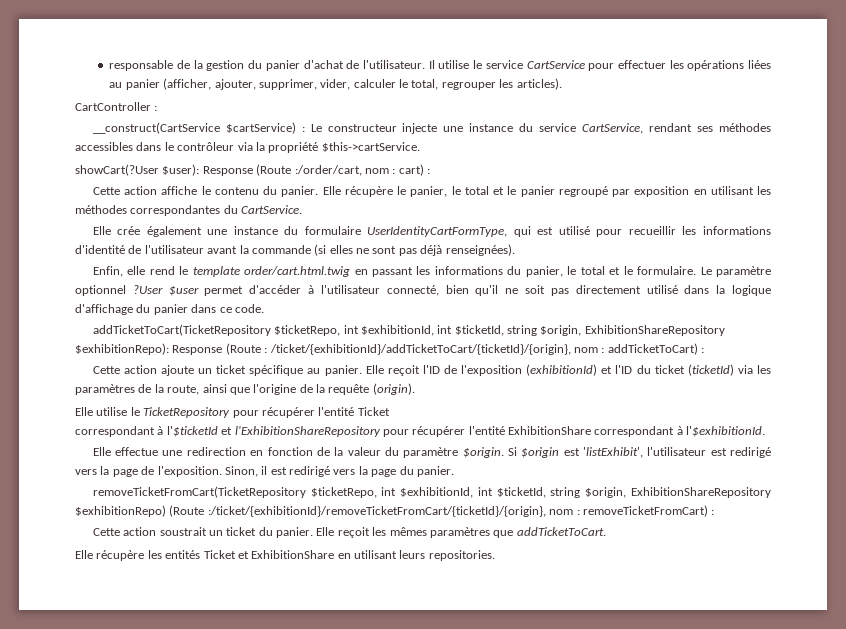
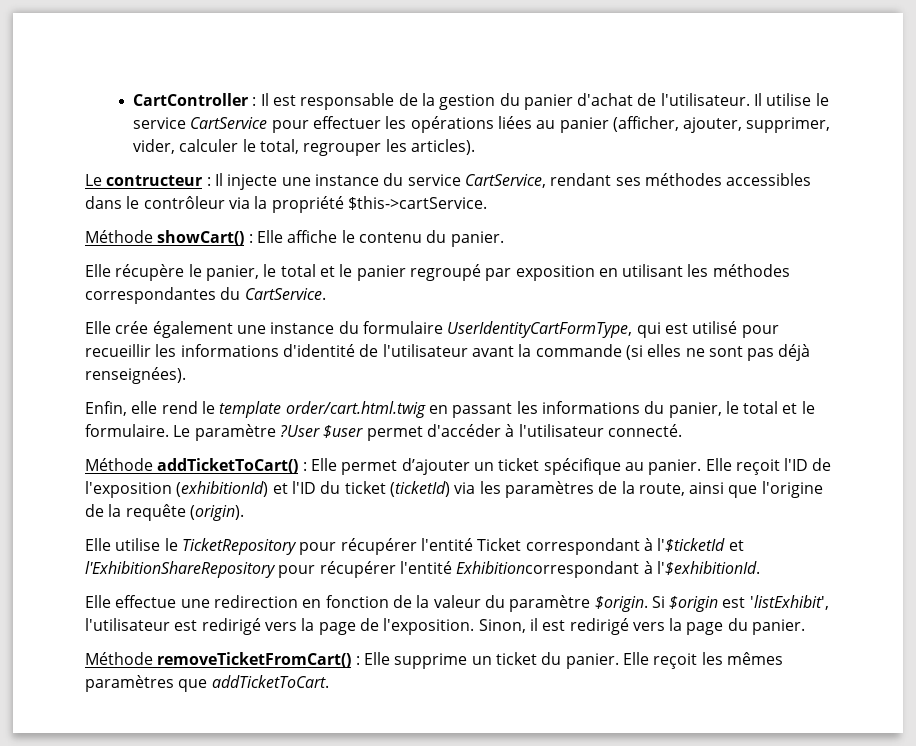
- responsable de la gestion du panier d'achat de l'utilisateur.
+ CartController : Il est responsable de la gestion du panier d'achat de l'utilisateur.
- CartController :
- __construct(CartService $cartService) : Le constructeur injecte une instance du service CartService, rendant ses méthodes accessibles dans le contrôleur via la propriété $this->cartService.
+ Le contructeur : Il injecte une instance du service CartService, rendant ses méthodes accessibles dans le contrôleur via la propriété $this->cartService.
- showCart(?User $user): Response (Route :/order/cart, nom : cart) :
- Cette action affiche le contenu du panier. Elle récupère le panier, le total et le panier regroupé par exposition en utilisant les méthodes correspondantes du CartService.
+ Méthode showCart() : Elle affiche le contenu du panier.
+ Elle récupère le panier, le total et le panier regroupé par exposition en utilisant les méthodes correspondantes du CartService.
- Le paramètre optionnel ?User $user permet d'accéder à l'utilisateur connecté, bien qu'il ne soit pas directement utilisé dans la logique d'affichage du panier dans ce code.
- addTicketToCart(TicketRepository $ticketRepo, int $exhibitionId, int $ticketId, string $origin, ExhibitionShareRepository $exhibitionRepo): Response (Route : /ticket/{exhibitionId}/addTicketToCart/{ticketId}/{origin}, nom : addTicketToCart) :
- Cette action ajoute un ticket spécifique au panier.
+ Le paramètre ?User $user permet d'accéder à l'utilisateur connecté.
+ Méthode addTicketToCart() : Elle permet d’ajouter un ticket spécifique au panier.
- Elle utilise le TicketRepository pour récupérer l'entité Ticket
- correspondant à l'$ticketId et l'ExhibitionShareRepository pour récupérer l'entité ExhibitionShare correspondant à l'$exhibitionId.
+ Elle utilise le TicketRepository pour récupérer l'entité Ticket correspondant à l'$ticketId et l'ExhibitionShareRepository pour récupérer l'entité Exhibitioncorrespondant à l'$exhibitionId.
- removeTicketFromCart(TicketRepository $ticketRepo, int $exhibitionId, int $ticketId, string $origin, ExhibitionShareRepository $exhibitionRepo) (Route :/ticket/{exhibitionId}/removeTicketFromCart/{ticketId}/{origin}, nom : removeTicketFromCart) :
- Cette action soustrait un ticket du panier.
+ Méthode removeTicketFromCart() : Elle supprime un ticket du panier.
- Elle récupère les entités Ticket et ExhibitionShare en utilisant leurs repositories.

